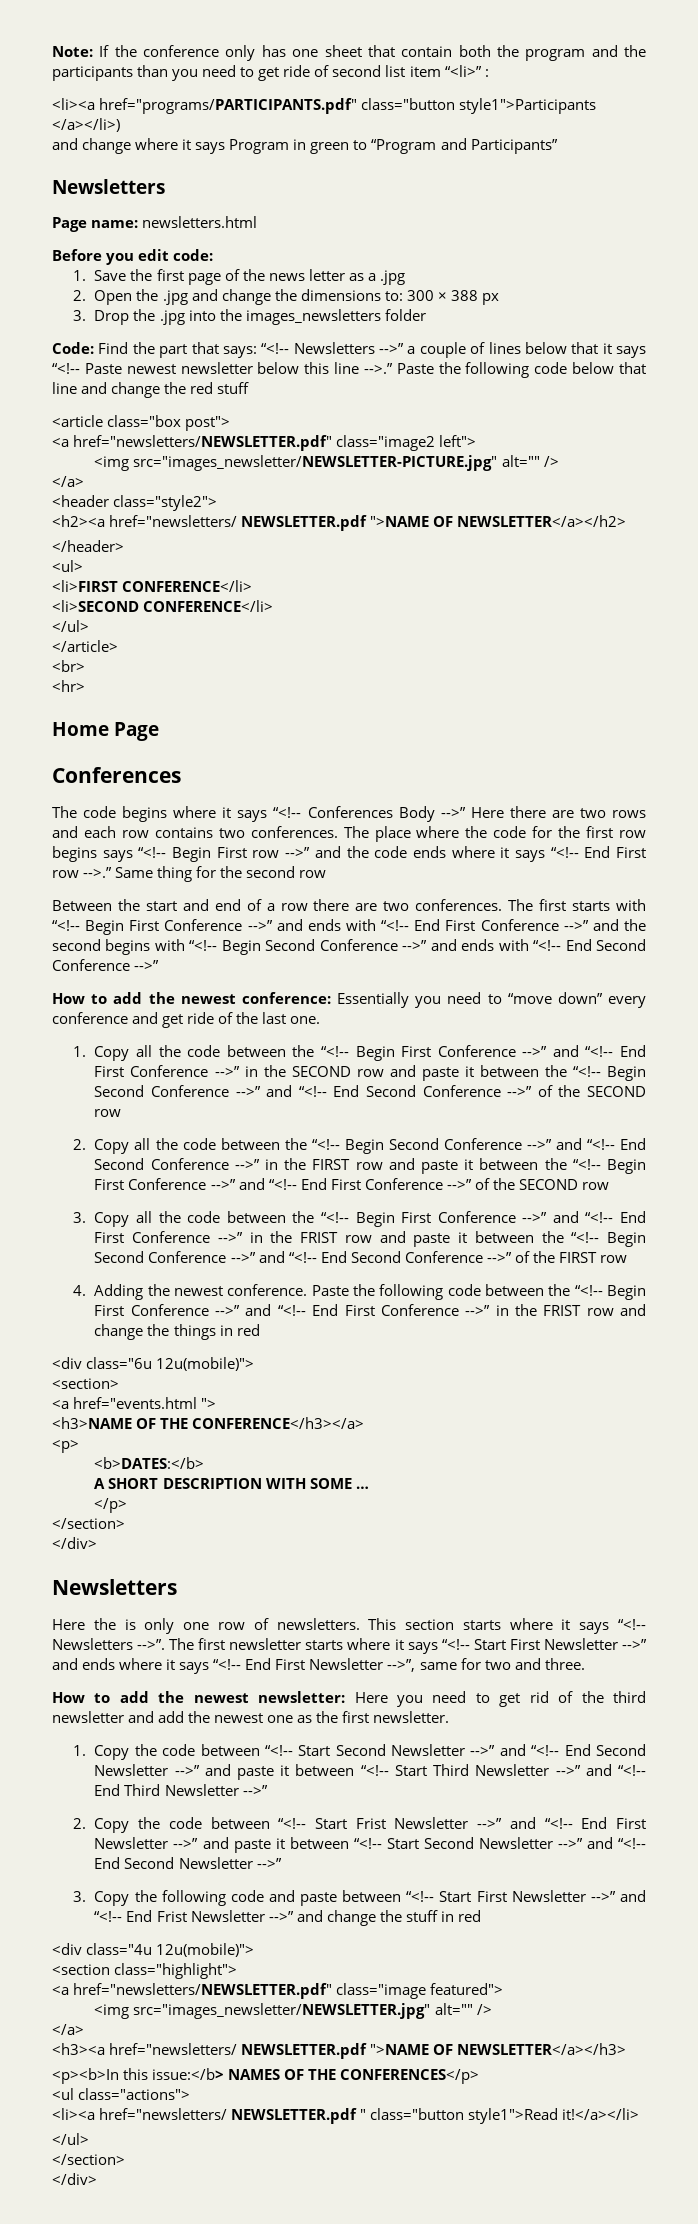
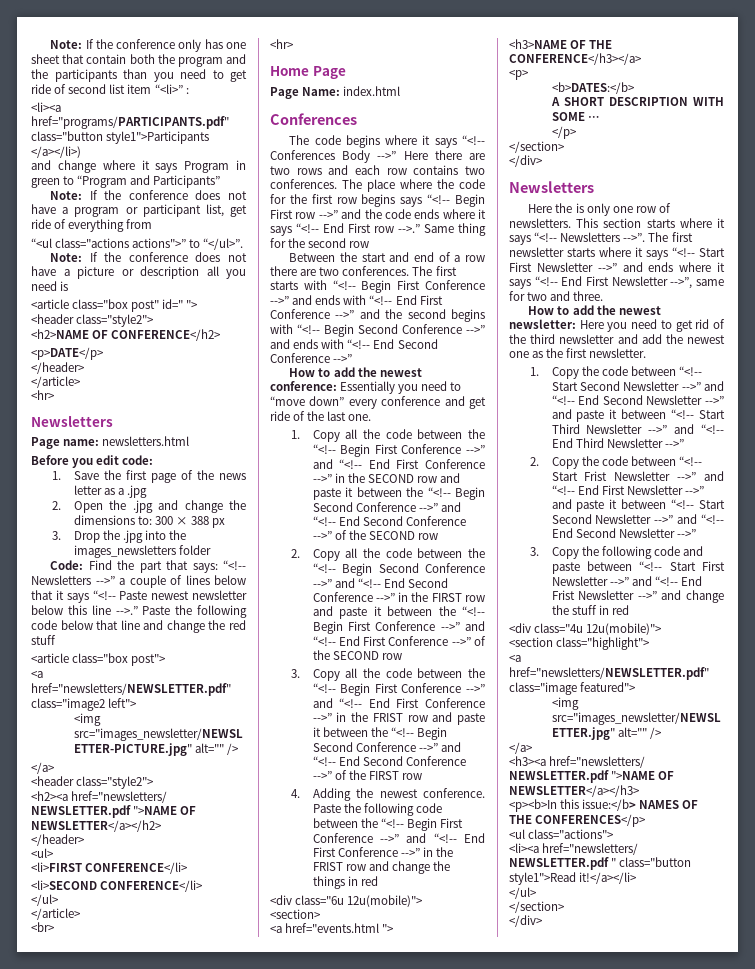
+ Note: If the conference does not have a program or participant list, get ride of everything from
+ “<ul class="actions actions">” to “</ul>”.
+ Note: If the conference does not have a picture or description all you need is
+ <article class="box post" id=" ">
+ <header class="style2">
+ <h2>NAME OF CONFERENCE</h2>
+ <p>DATE</p>
+ </header>
+ </article>
+ <hr>
+ Page Name: index.html

